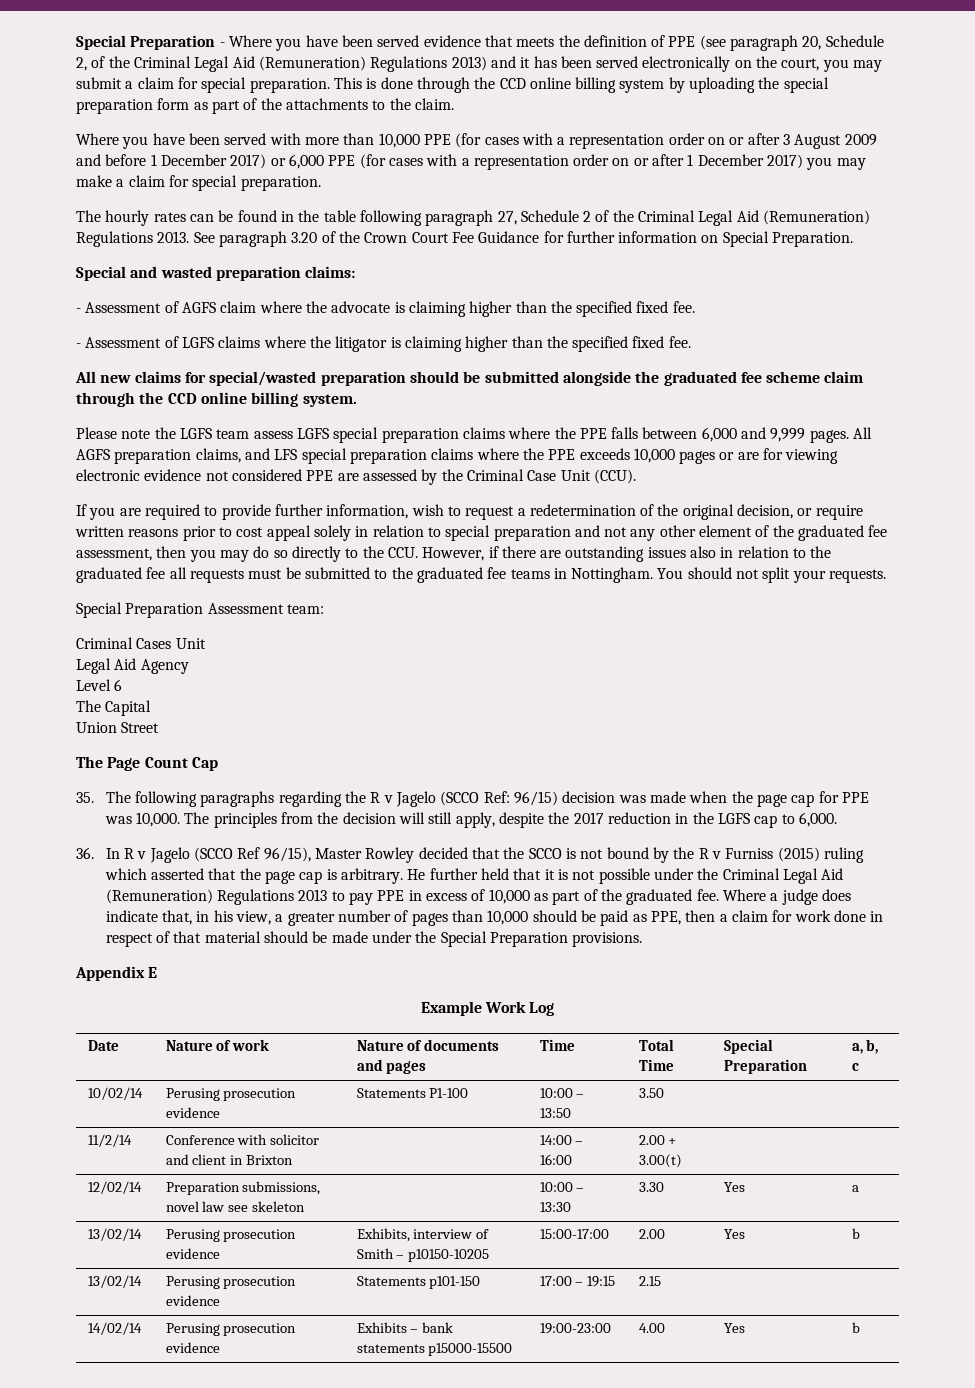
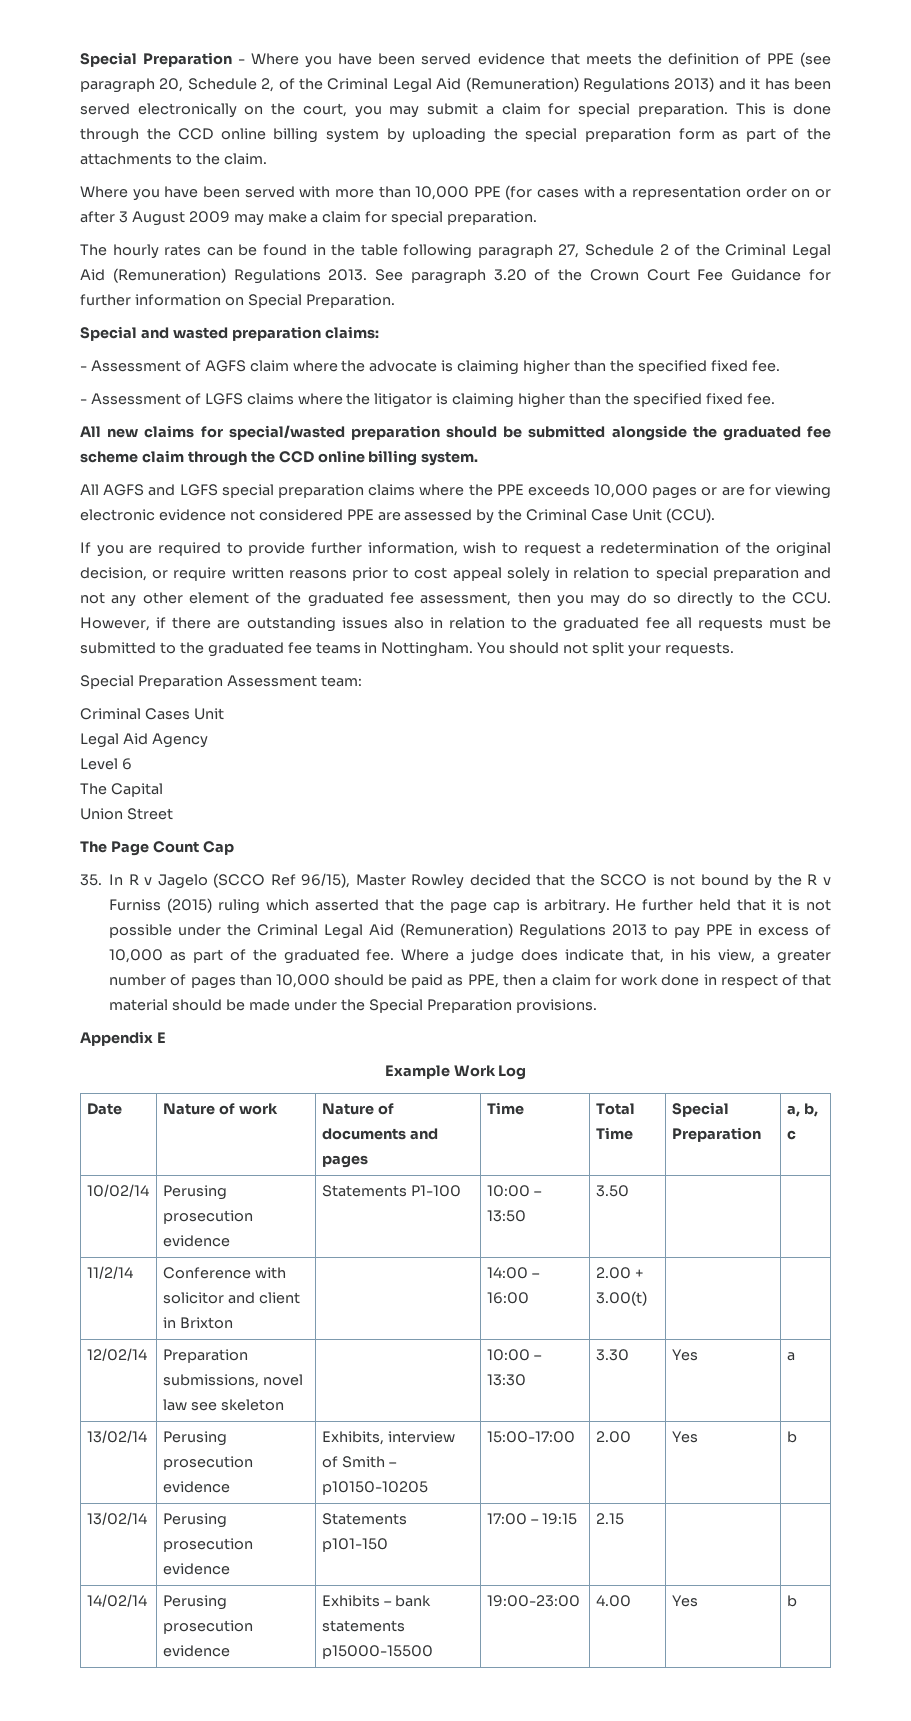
- Where you have been served with more than 10,000 PPE (for cases with a representation order on or after 3 August 2009 and before 1 December 2017) or 6,000 PPE (for cases with a representation order on or after 1 December 2017) you may make a claim for special preparation.
+ Where you have been served with more than 10,000 PPE (for cases with a representation order on or after 3 August 2009 may make a claim for special preparation.
- Please note the LGFS team assess LGFS special preparation claims where the PPE falls between 6,000 and 9,999 pages. All AGFS preparation claims, and LFS special preparation claims where the PPE exceeds 10,000 pages or are for viewing electronic evidence not considered PPE are assessed by the Criminal Case Unit (CCU).
+ All AGFS and LGFS special preparation claims where the PPE exceeds 10,000 pages or are for viewing electronic evidence not considered PPE are assessed by the Criminal Case Unit (CCU).
- 35. The following paragraphs regarding the R v Jagelo (SCCO Ref: 96/15) decision was made when the page cap for PPE was 10,000. The principles from the decision will still apply, despite the 2017 reduction in the LGFS cap to 6,000.
- 36. In R v Jagelo (SCCO Ref 96/15), Master Rowley decided that the SCCO is not bound by the R v Furniss (2015) ruling which asserted that the page cap is arbitrary.
+ 35. In R v Jagelo (SCCO Ref 96/15), Master Rowley decided that the SCCO is not bound by the R v Furniss (2015) ruling which asserted that the page cap is arbitrary.

